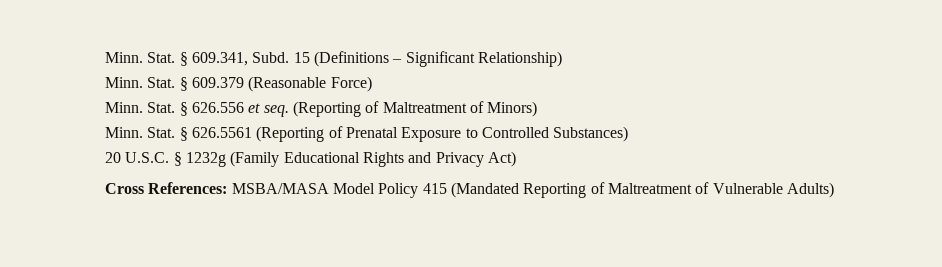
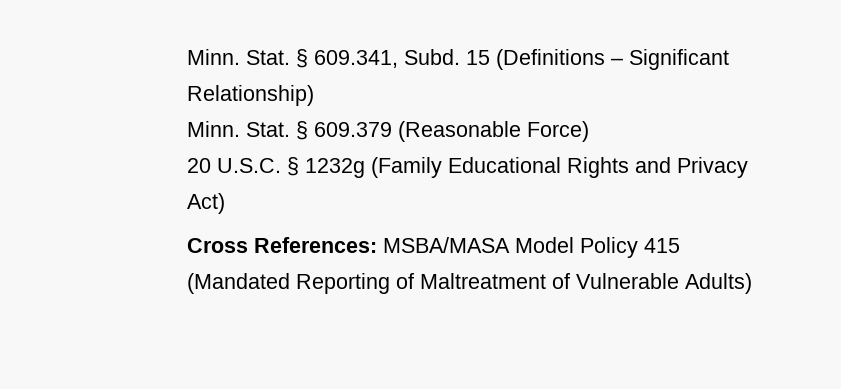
- Minn. Stat. § 626.556 et seq. (Reporting of Maltreatment of Minors)
- Minn. Stat. § 626.5561 (Reporting of Prenatal Exposure to Controlled Substances)

